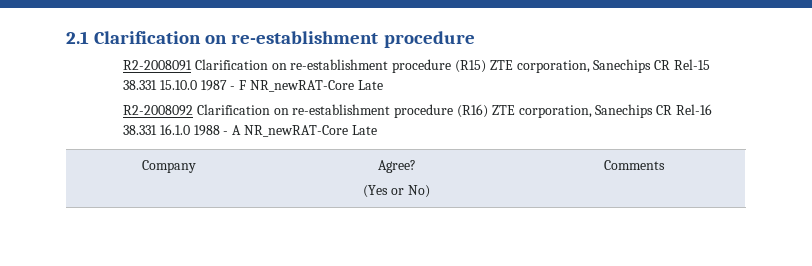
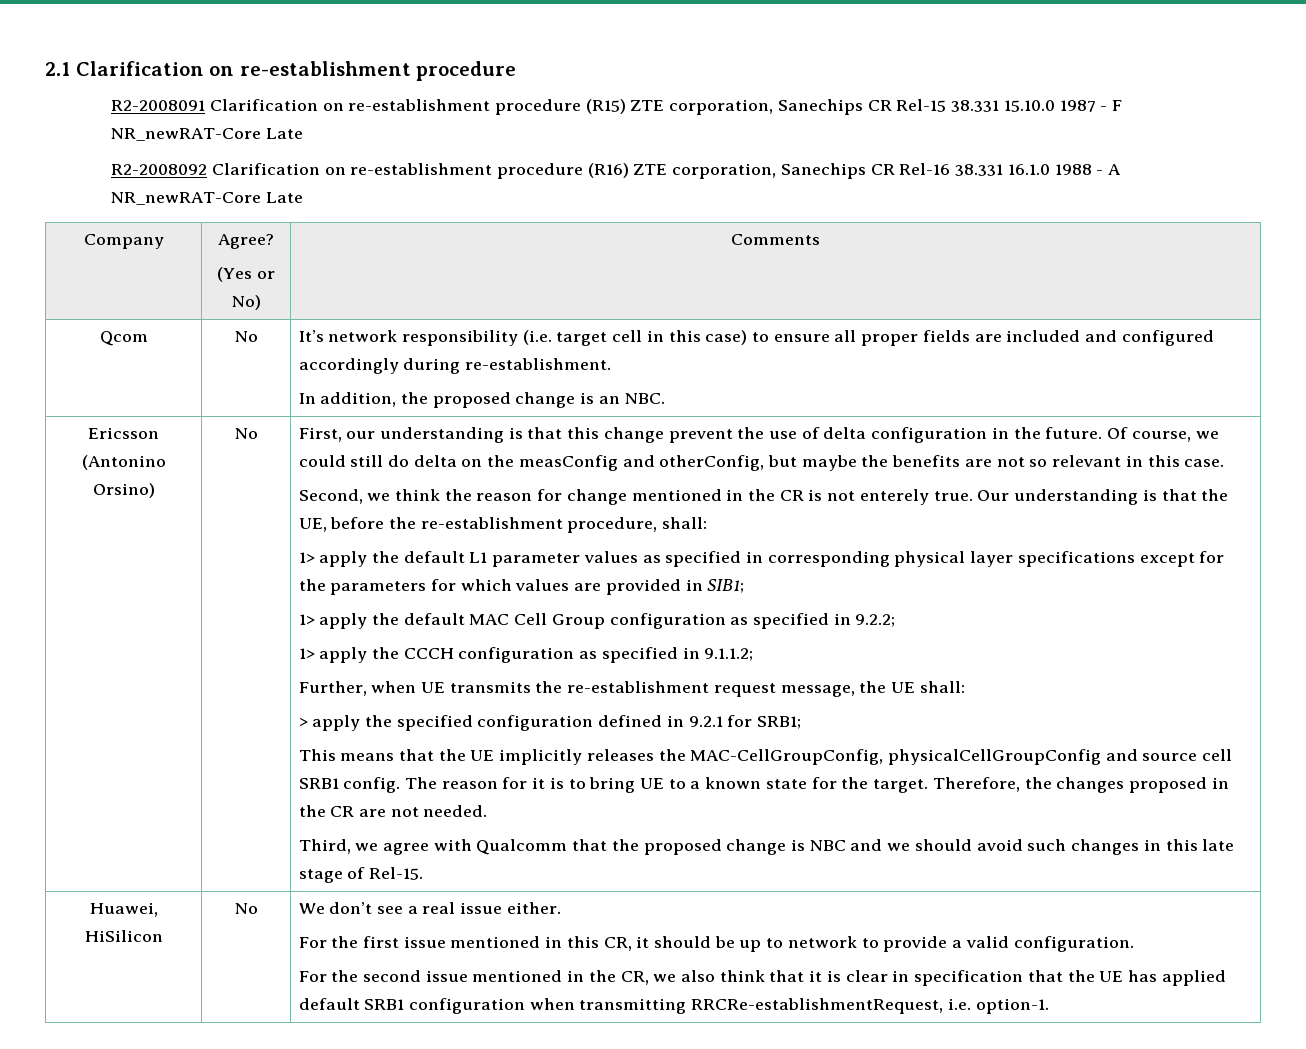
+ Qcom | No | It’s network responsibility (i.e. target cell in this case) to ensure all proper fields are included and configured accordingly during re-establishment.
+ In addition, the proposed change is an NBC.
+ Ericsson (Antonino Orsino) | No | First, our understanding is that this change prevent the use of delta configuration in the future. Of course, we could still do delta on the measConfig and otherConfig, but maybe the benefits are not so relevant in this case.
+ Second, we think the reason for change mentioned in the CR is not enterely true. Our understanding is that the UE, before the re-establishment procedure, shall:
+ 1> apply the default L1 parameter values as specified in corresponding physical layer specifications except for the parameters for which values are provided in SIB1;
+ 1> apply the default MAC Cell Group configuration as specified in 9.2.2;
+ 1> apply the CCCH configuration as specified in 9.1.1.2;
+ Further, when UE transmits the re-establishment request message, the UE shall:
+ > apply the specified configuration defined in 9.2.1 for SRB1;
+ This means that the UE implicitly releases the MAC-CellGroupConfig, physicalCellGroupConfig and source cell SRB1 config. The reason for it is to bring UE to a known state for the target. Therefore, the changes proposed in the CR are not needed.
+ Third, we agree with Qualcomm that the proposed change is NBC and we should avoid such changes in this late stage of Rel-15.
+ Huawei, HiSilicon | No | We don’t see a real issue either.
+ For the first issue mentioned in this CR, it should be up to network to provide a valid configuration.
+ For the second issue mentioned in the CR, we also think that it is clear in specification that the UE has applied default SRB1 configuration when transmitting RRCRe-establishmentRequest, i.e. option-1.

